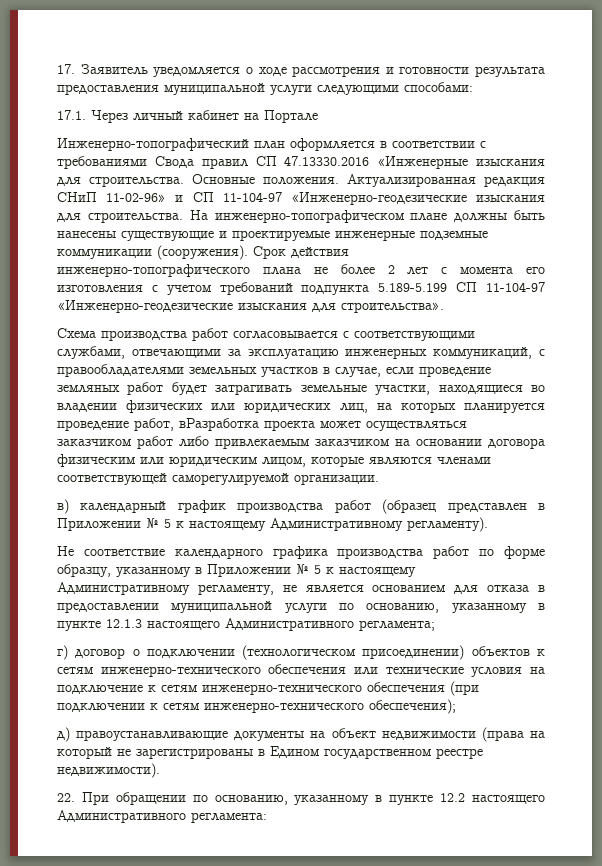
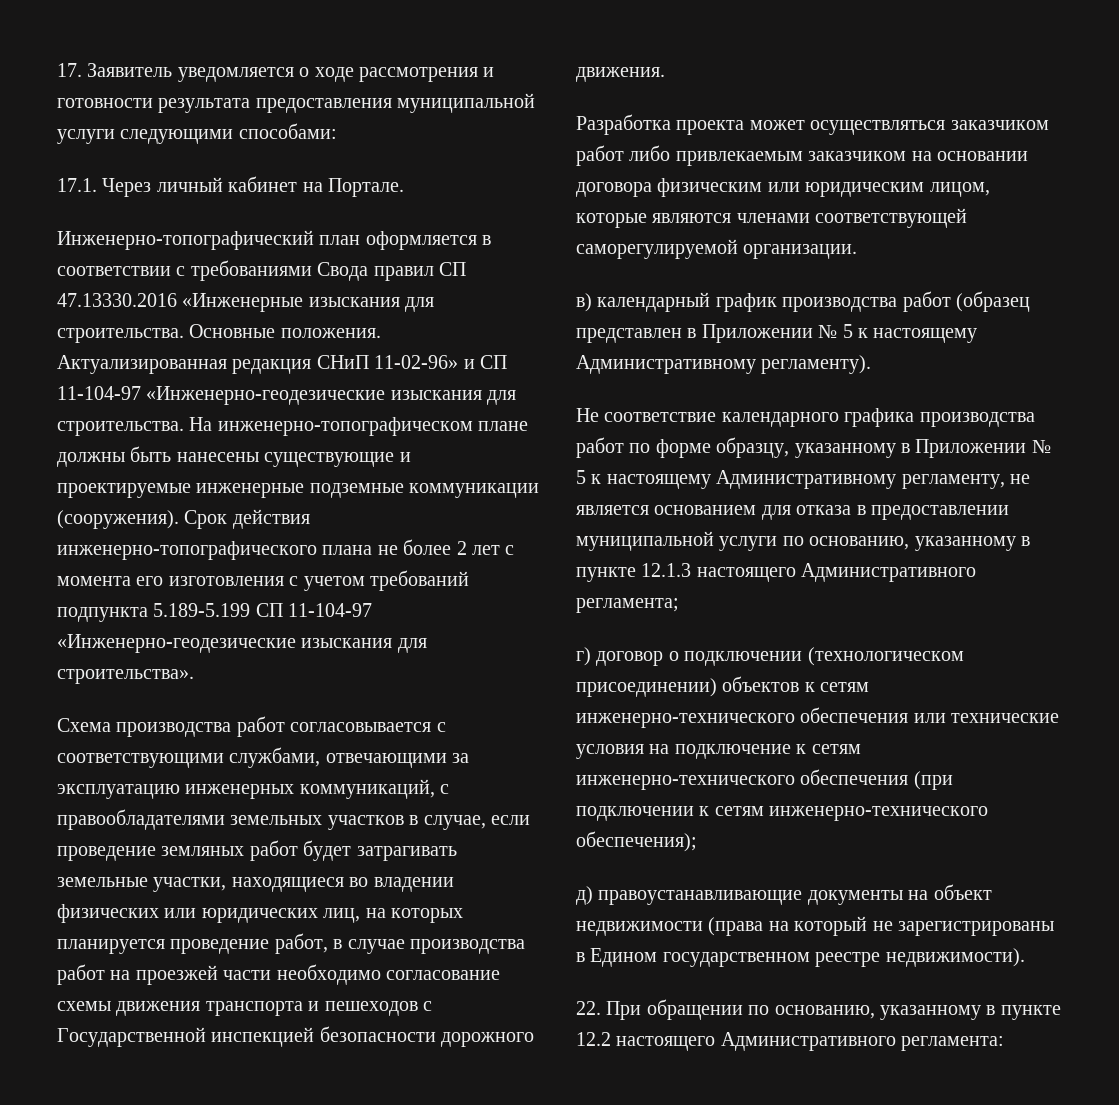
- 17.1. Через личный кабинет на Портале
+ 17.1. Через личный кабинет на Портале.
- Схема производства работ согласовывается с соответствующими службами, отвечающими за эксплуатацию инженерных коммуникаций, с правообладателями земельных участков в случае, если проведение земляных работ будет затрагивать земельные участки, находящиеся во владении физических или юридических лиц, на которых планируется проведение работ, вРазработка проекта может осуществляться заказчиком работ либо привлекаемым заказчиком на основании договора физическим или юридическим лицом, которые являются членами соответствующей саморегулируемой организации.
+ Схема производства работ согласовывается с соответствующими службами, отвечающими за эксплуатацию инженерных коммуникаций, с правообладателями земельных участков в случае, если проведение земляных работ будет затрагивать земельные участки, находящиеся во владении физических или юридических лиц, на которых планируется проведение работ, в случае производства работ на проезжей части необходимо согласование схемы движения транспорта и пешеходов с Государственной инспекцией безопасности дорожного движения.
+ Разработка проекта может осуществляться заказчиком работ либо привлекаемым заказчиком на основании договора физическим или юридическим лицом, которые являются членами соответствующей саморегулируемой организации.

